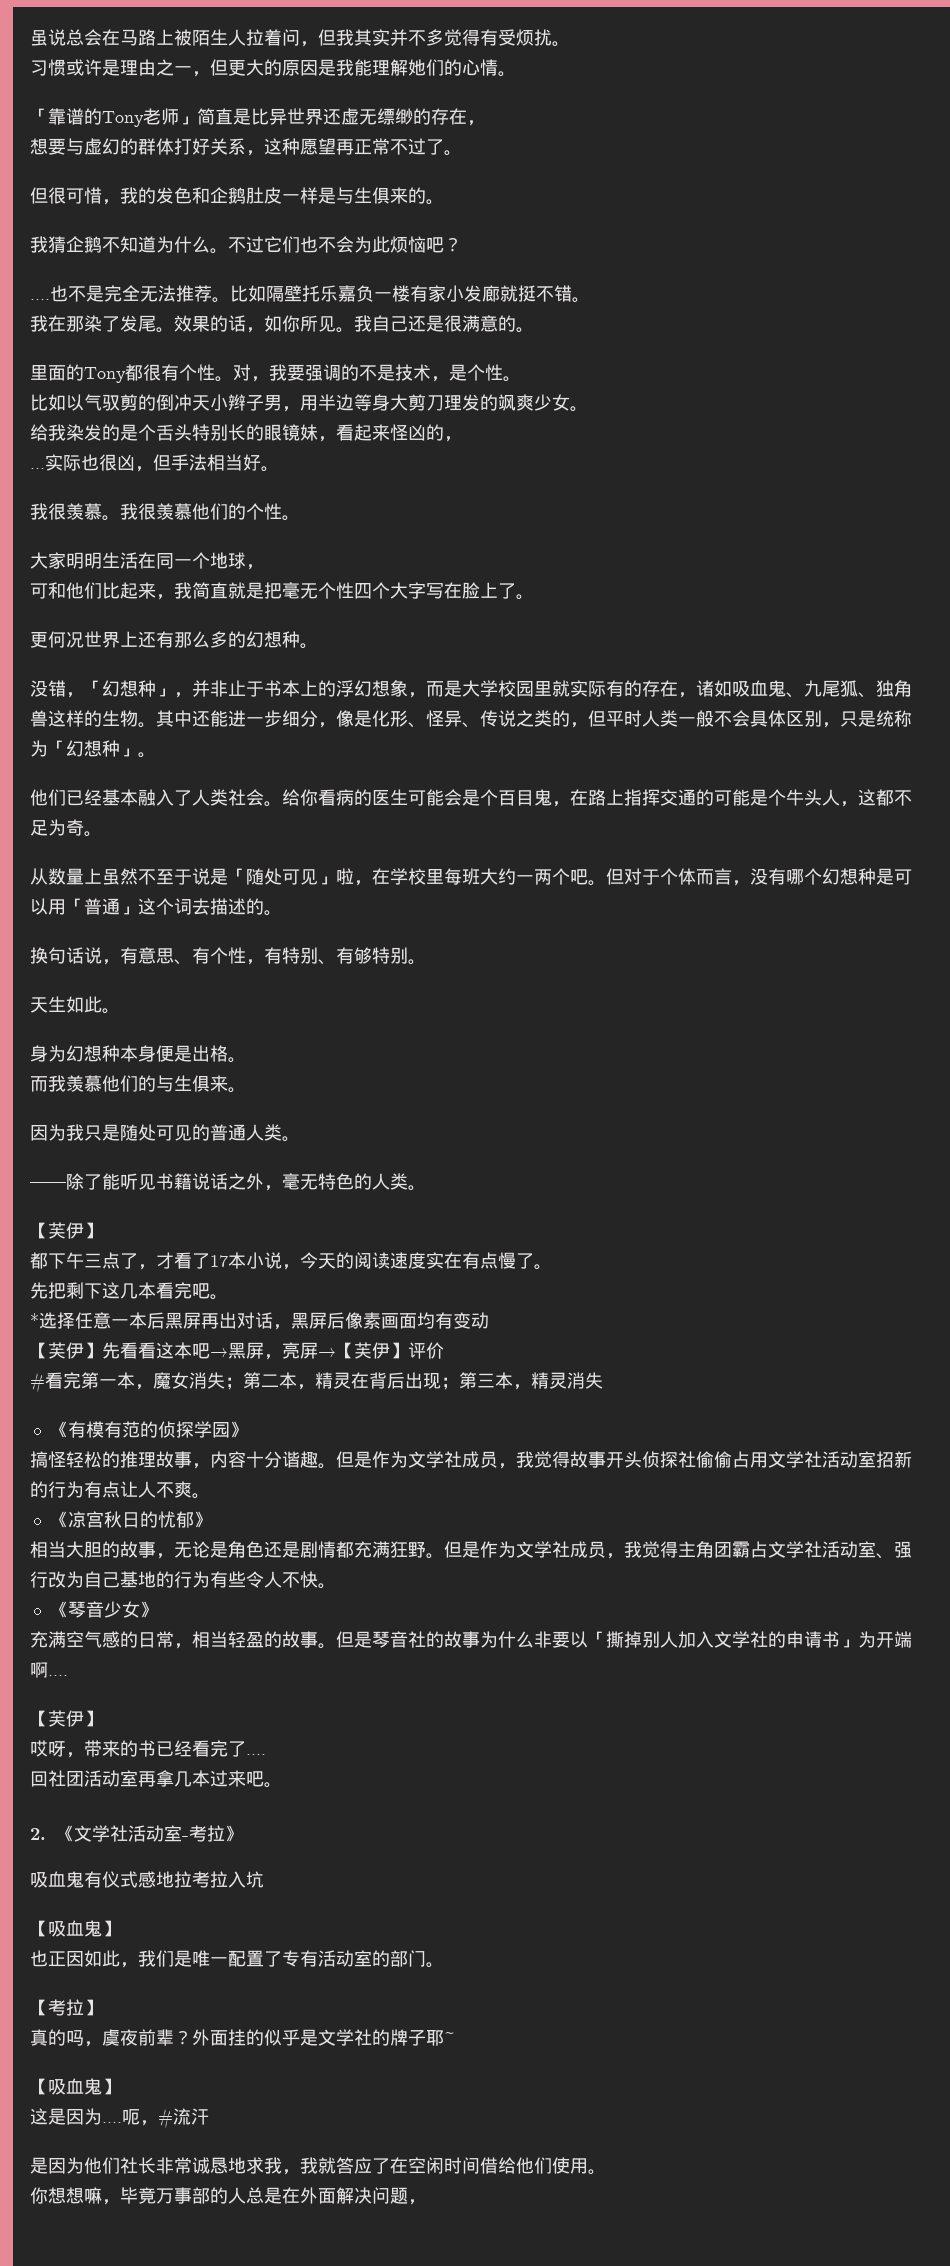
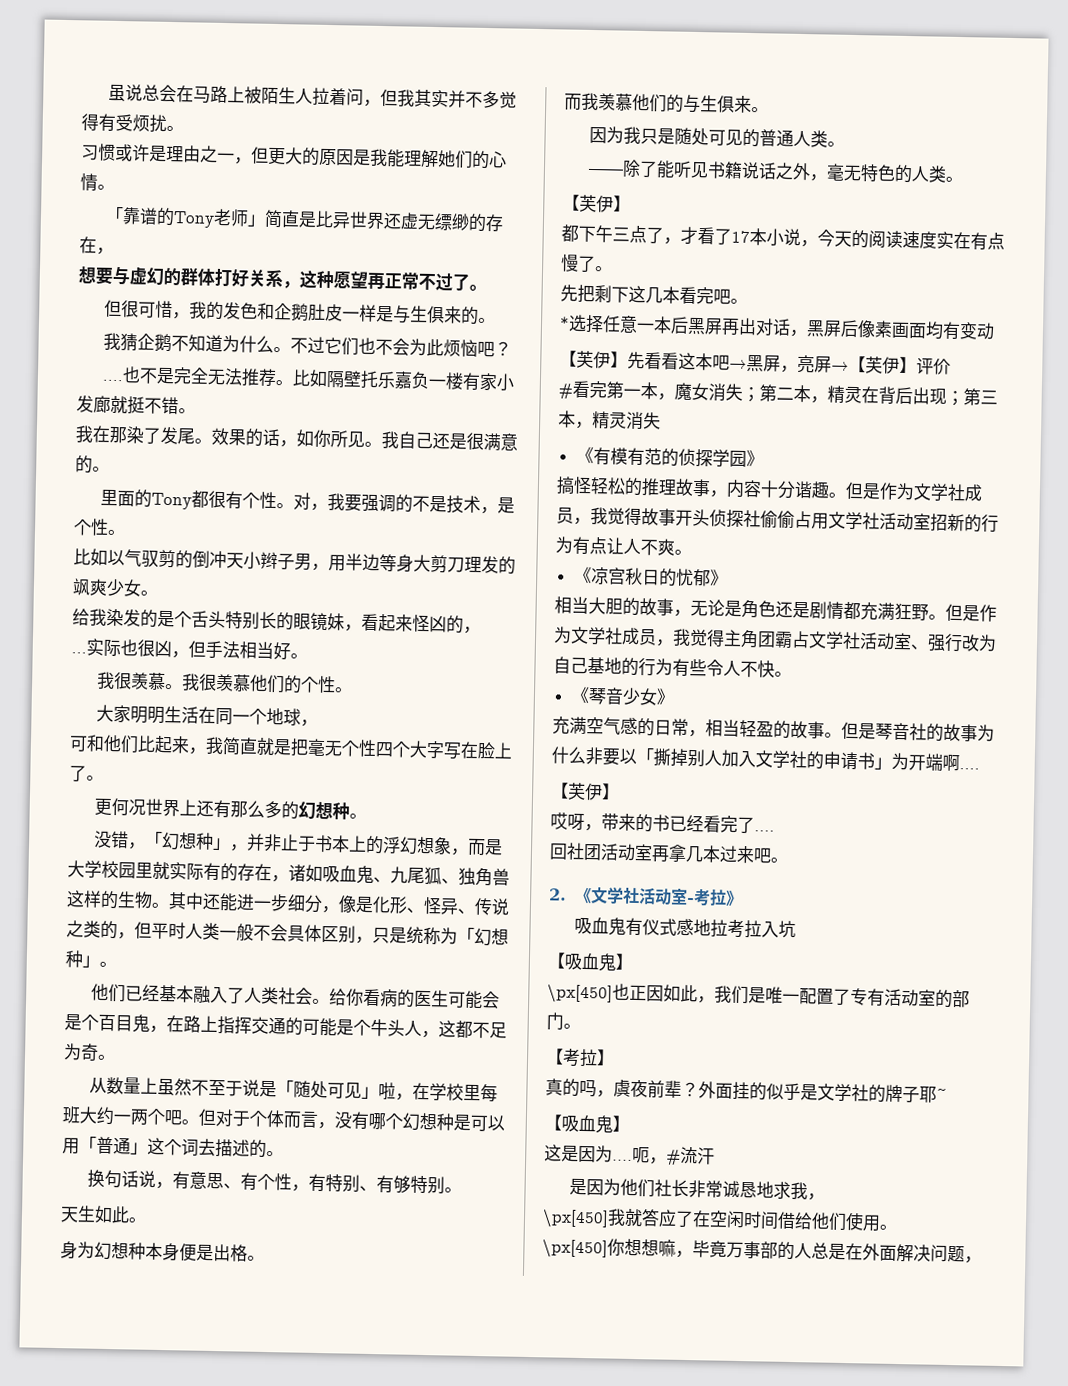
- 也正因如此，我们是唯一配置了专有活动室的部门。
+ \px[450]也正因如此，我们是唯一配置了专有活动室的部门。
- 是因为他们社长非常诚恳地求我，我就答应了在空闲时间借给他们使用。
+ 是因为他们社长非常诚恳地求我，
+ \px[450]我就答应了在空闲时间借给他们使用。
- 你想想嘛，毕竟万事部的人总是在外面解决问题，
+ \px[450]你想想嘛，毕竟万事部的人总是在外面解决问题，

